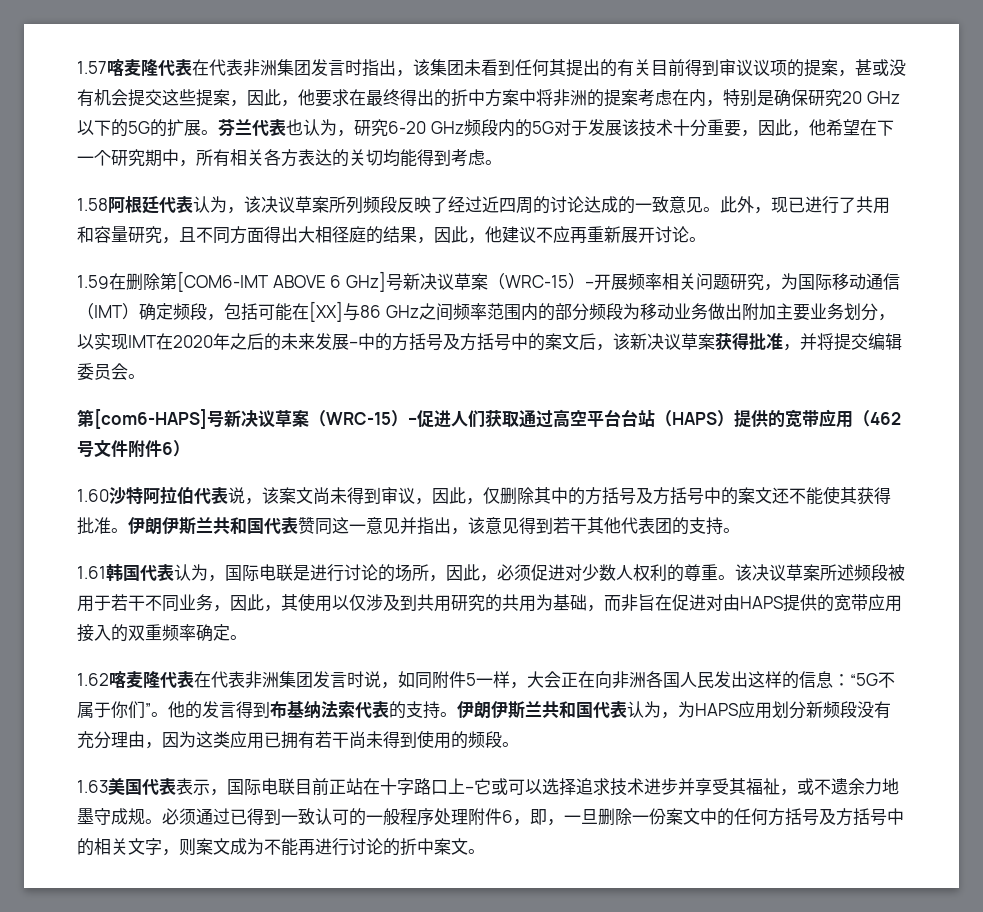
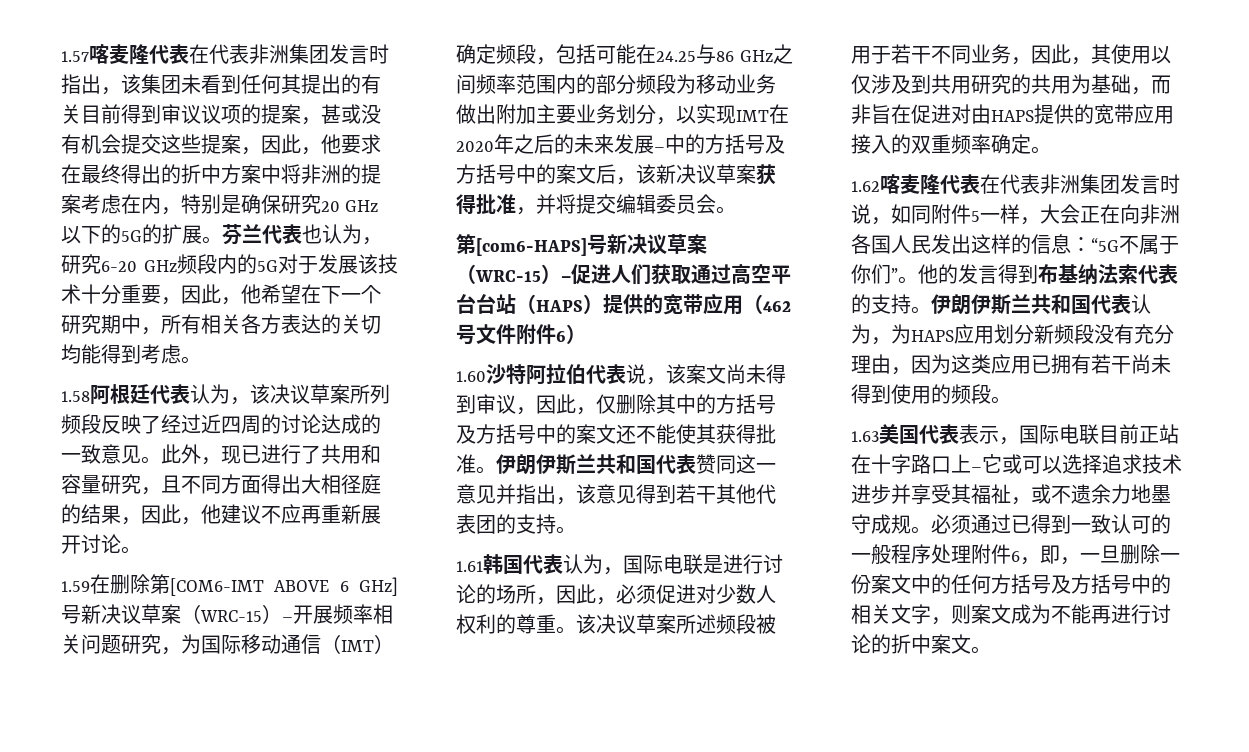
- 1.59在删除第[COM6-IMT ABOVE 6 GHz]号新决议草案（WRC-15）–开展频率相关问题研究，为国际移动通信（IMT）确定频段，包括可能在[XX]与86 GHz之间频率范围内的部分频段为移动业务做出附加主要业务划分，以实现IMT在2020年之后的未来发展–中的方括号及方括号中的案文后，该新决议草案获得批准，并将提交编辑委员会。
+ 1.59在删除第[COM6-IMT ABOVE 6 GHz]号新决议草案（WRC-15）–开展频率相关问题研究，为国际移动通信（IMT）确定频段，包括可能在24.25与86 GHz之间频率范围内的部分频段为移动业务做出附加主要业务划分，以实现IMT在2020年之后的未来发展–中的方括号及方括号中的案文后，该新决议草案获得批准，并将提交编辑委员会。

